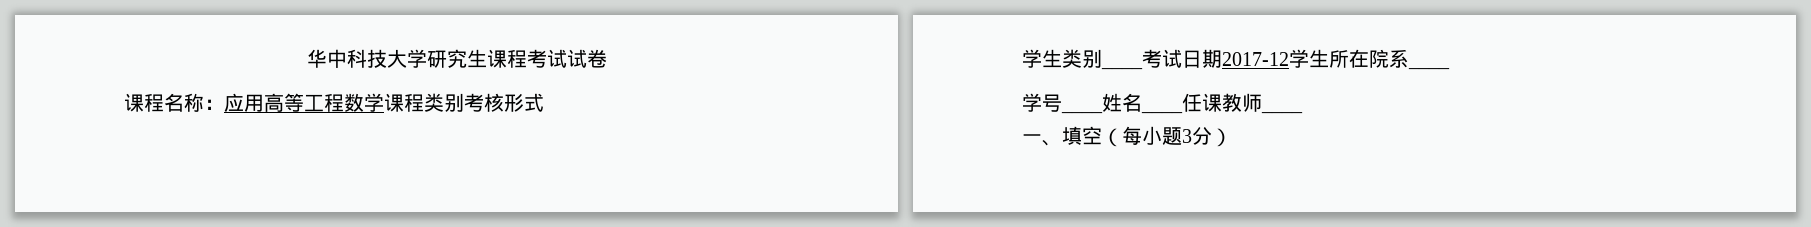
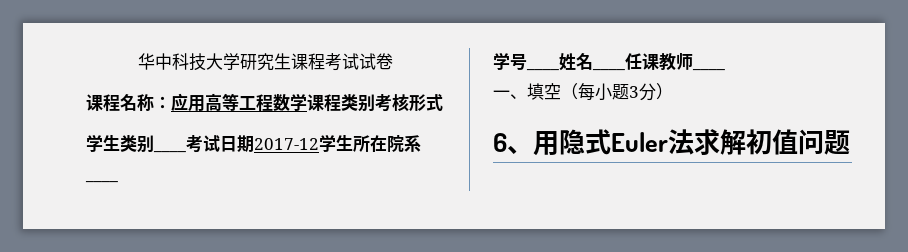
+ 6、用隐式Euler法求解初值问题

